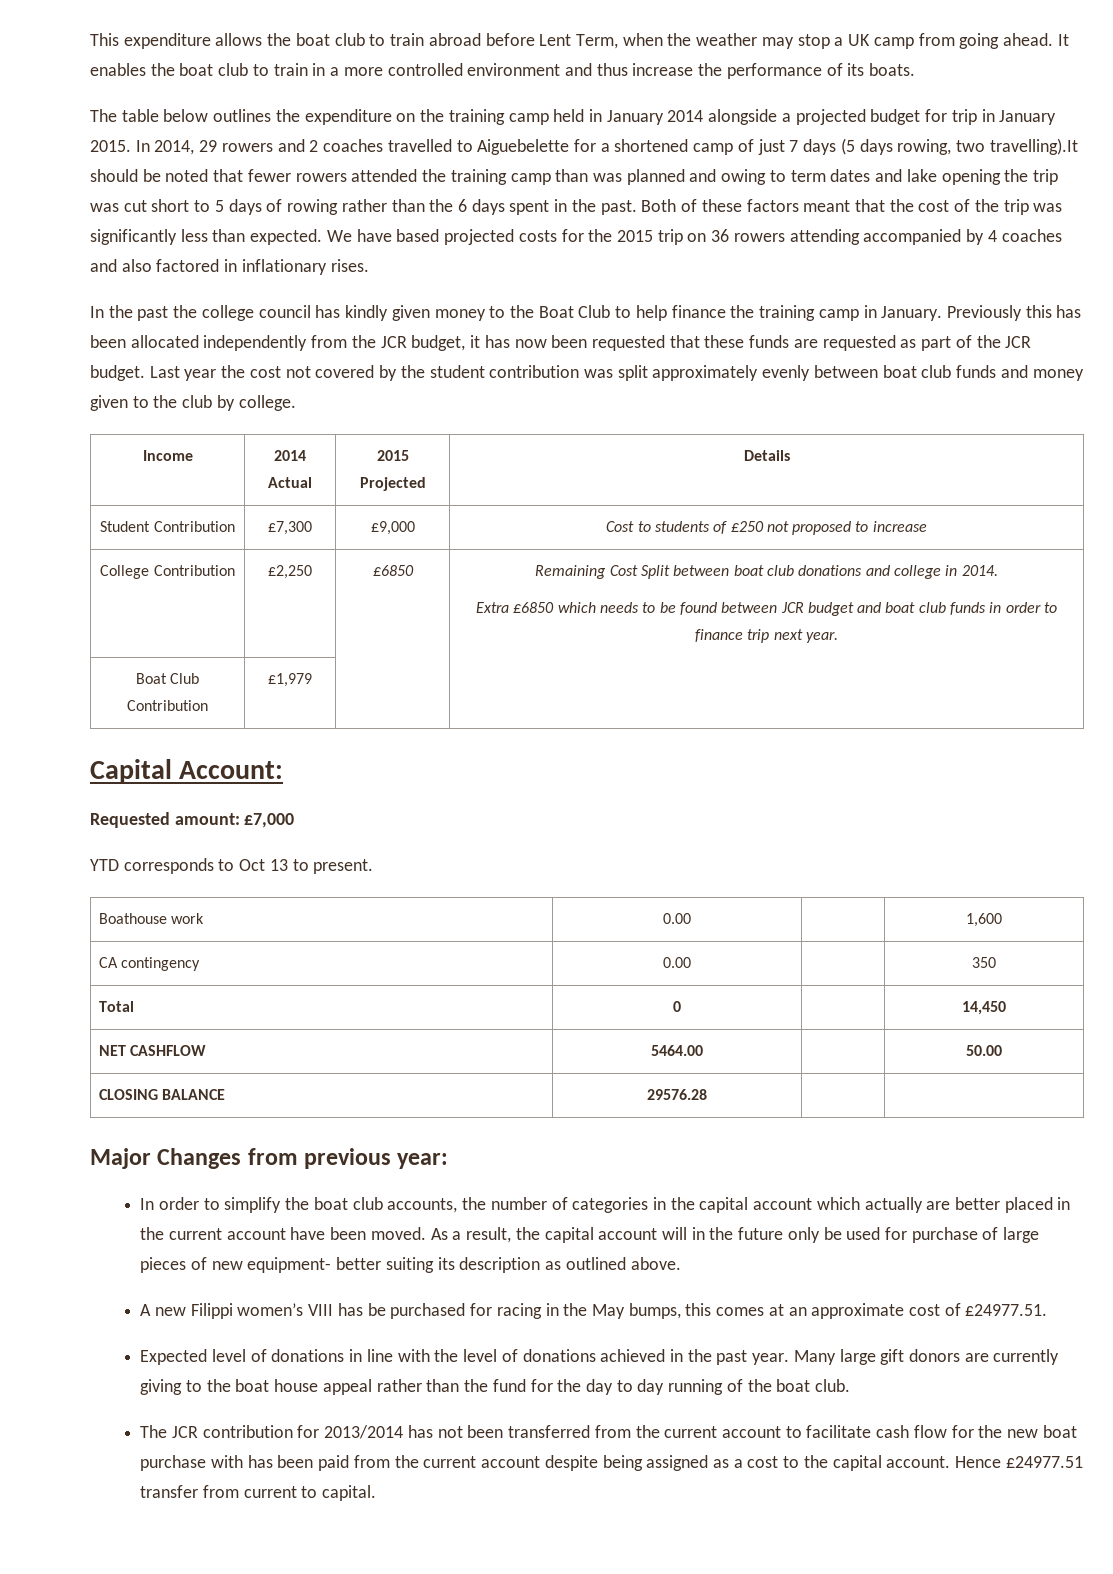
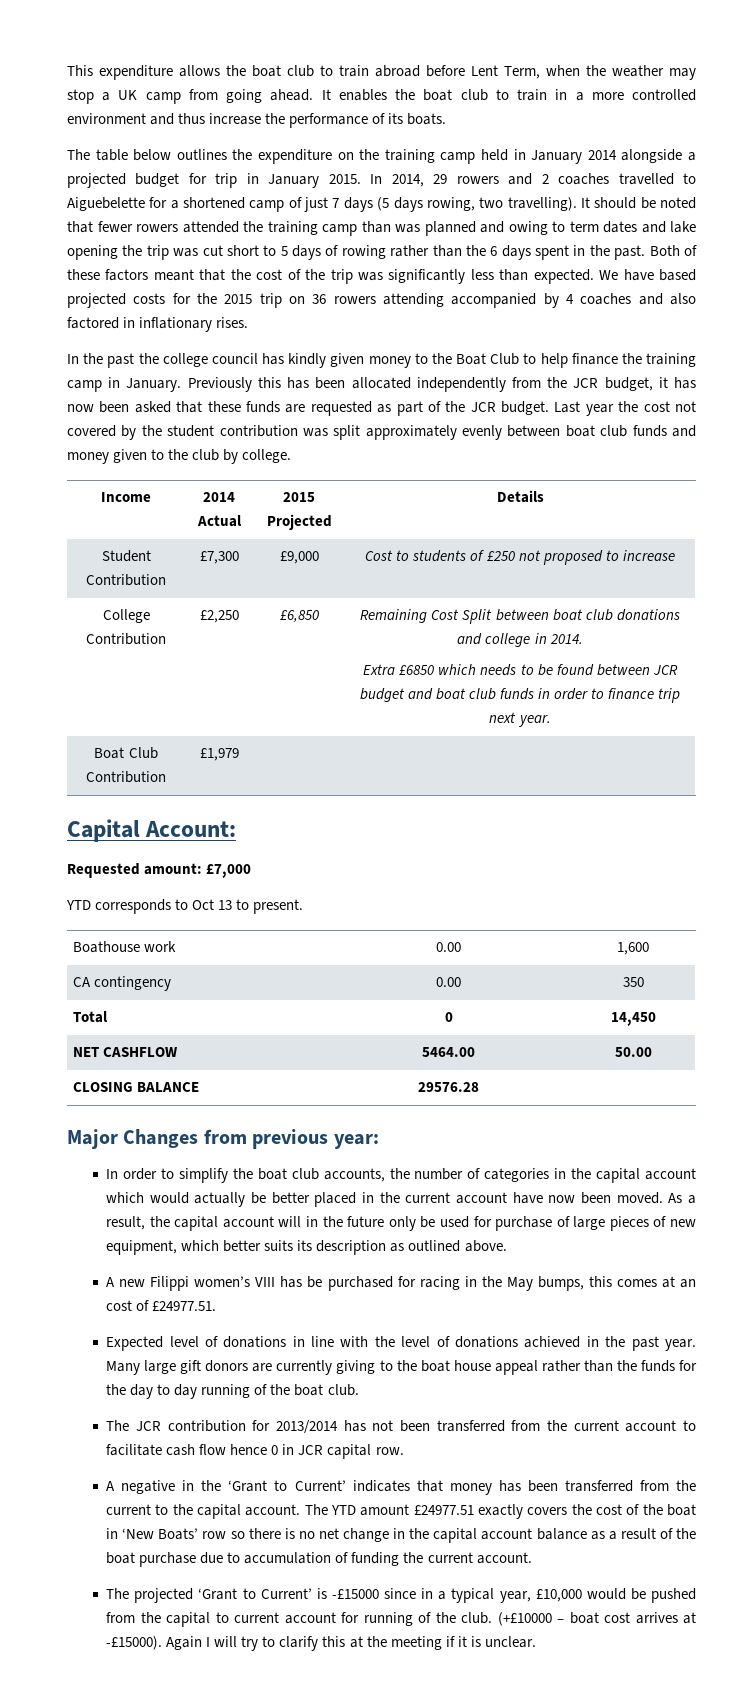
- In 2014, 29 rowers and 2 coaches travelled to Aiguebelette for a shortened camp of just 7 days (5 days rowing, two travelling).It should be noted that fewer rowers attended the training camp than was planned and owing to term dates and lake opening the trip was cut short to 5 days of rowing rather than the 6 days spent in the past.
+ In 2014, 29 rowers and 2 coaches travelled to Aiguebelette for a shortened camp of just 7 days (5 days rowing, two travelling). It should be noted that fewer rowers attended the training camp than was planned and owing to term dates and lake opening the trip was cut short to 5 days of rowing rather than the 6 days spent in the past.
- Previously this has been allocated independently from the JCR budget, it has now been requested that these funds are requested as part of the JCR budget.
+ Previously this has been allocated independently from the JCR budget, it has now been asked that these funds are requested as part of the JCR budget.
- College Contribution | £2,250 | £6850 | Remaining Cost Split between boat club donations and college in 2014.
+ College Contribution | £2,250 | £6,850 | Remaining Cost Split between boat club donations and college in 2014.
- In order to simplify the boat club accounts, the number of categories in the capital account which actually are better placed in the current account have been moved.
+ In order to simplify the boat club accounts, the number of categories in the capital account which would actually be better placed in the current account have now been moved.
- As a result, the capital account will in the future only be used for purchase of large pieces of new equipment- better suiting its description as outlined above.
+ As a result, the capital account will in the future only be used for purchase of large pieces of new equipment, which better suits its description as outlined above.
- A new Filippi women’s VIII has be purchased for racing in the May bumps, this comes at an approximate cost of £24977.51.
+ A new Filippi women’s VIII has be purchased for racing in the May bumps, this comes at an cost of £24977.51.
- Many large gift donors are currently giving to the boat house appeal rather than the fund for the day to day running of the boat club.
+ Many large gift donors are currently giving to the boat house appeal rather than the funds for the day to day running of the boat club.
- The JCR contribution for 2013/2014 has not been transferred from the current account to facilitate cash flow for the new boat purchase with has been paid from the current account despite being assigned as a cost to the capital account. Hence £24977.51 transfer from current to capital.
+ The JCR contribution for 2013/2014 has not been transferred from the current account to facilitate cash flow hence 0 in JCR capital row.
+ A negative in the ‘Grant to Current’ indicates that money has been transferred from the current to the capital account. The YTD amount £24977.51 exactly covers the cost of the boat in ‘New Boats’ row so there is no net change in the capital account balance as a result of the boat purchase due to accumulation of funding the current account.
+ The projected ‘Grant to Current’ is -£15000 since in a typical year, £10,000 would be pushed from the capital to current account for running of the club. (+£10000 – boat cost arrives at -£15000). Again I will try to clarify this at the meeting if it is unclear.

